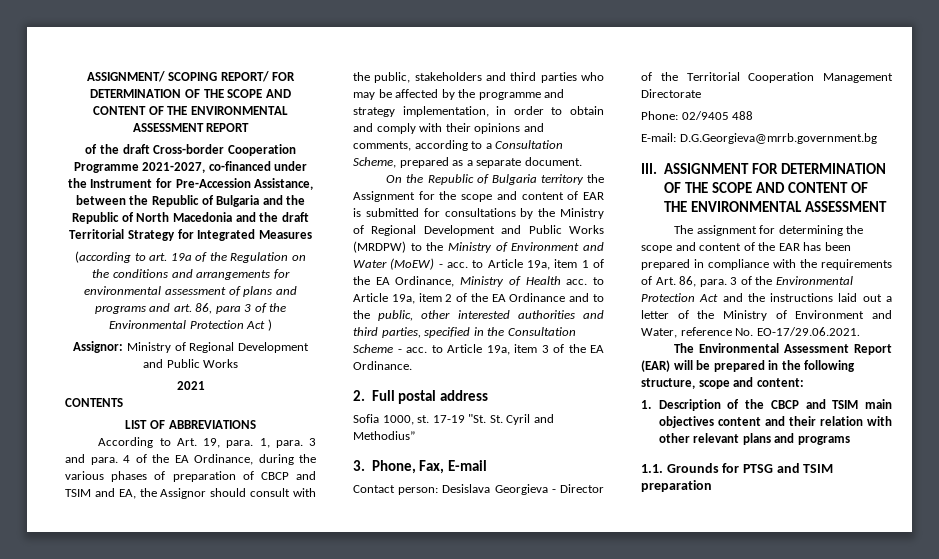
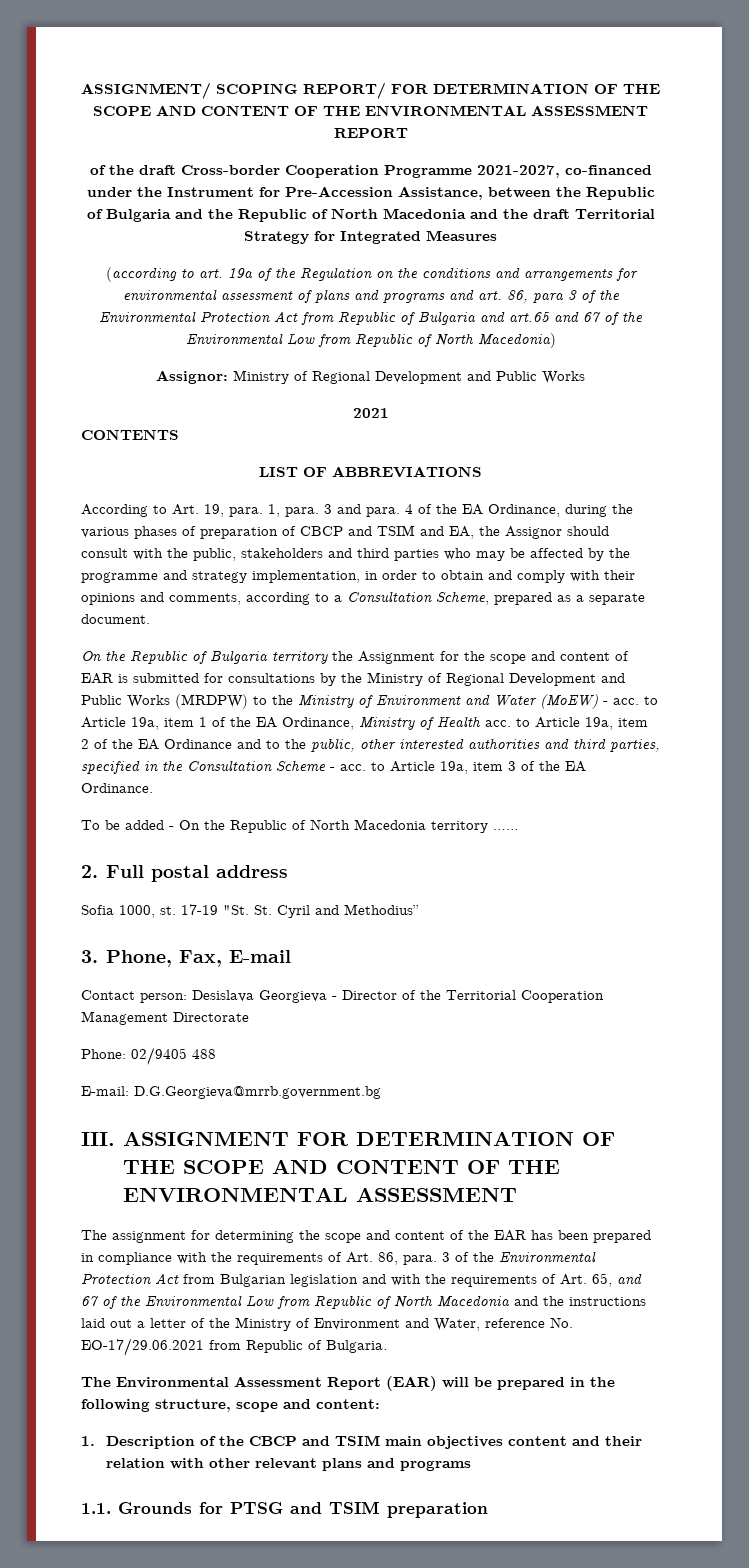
- (according to art. 19a of the Regulation on the conditions and arrangements for environmental assessment of plans and programs and art. 86, para 3 of the Environmental Protection Act )
+ (according to art. 19a of the Regulation on the conditions and arrangements for environmental assessment of plans and programs and art. 86, para 3 of the Environmental Protection Act from Republic of Bulgaria and art.65 and 67 of the Environmental Low from Republic of North Macedonia)
+ To be added - On the Republic of North Macedonia territory ……
- The assignment for determining the scope and content of the EAR has been prepared in compliance with the requirements of Art. 86, para. 3 of the Environmental Protection Act and the instructions laid out a letter of the Ministry of Environment and Water, reference No. EO-17/29.06.2021.
+ The assignment for determining the scope and content of the EAR has been prepared in compliance with the requirements of Art. 86, para. 3 of the Environmental Protection Act from Bulgarian legislation and with the requirements of Art. 65, and 67 of the Environmental Low from Republic of North Macedonia and the instructions laid out a letter of the Ministry of Environment and Water, reference No. EO-17/29.06.2021 from Republic of Bulgaria.

